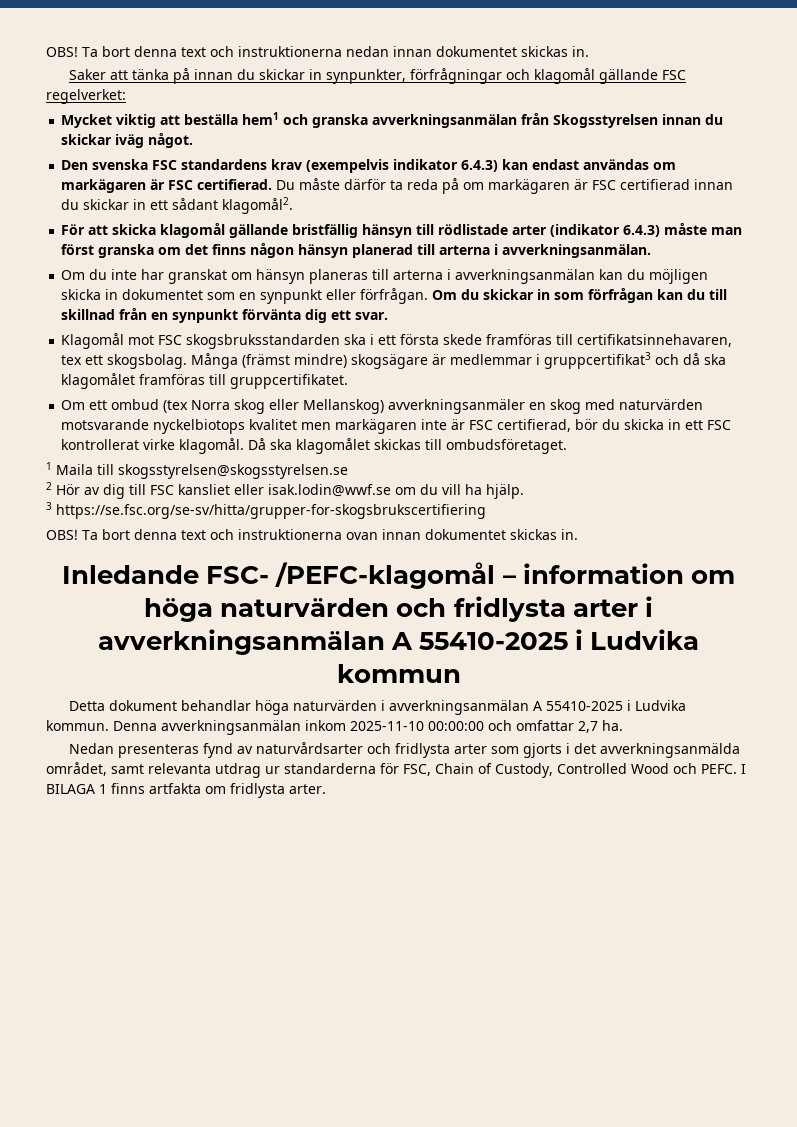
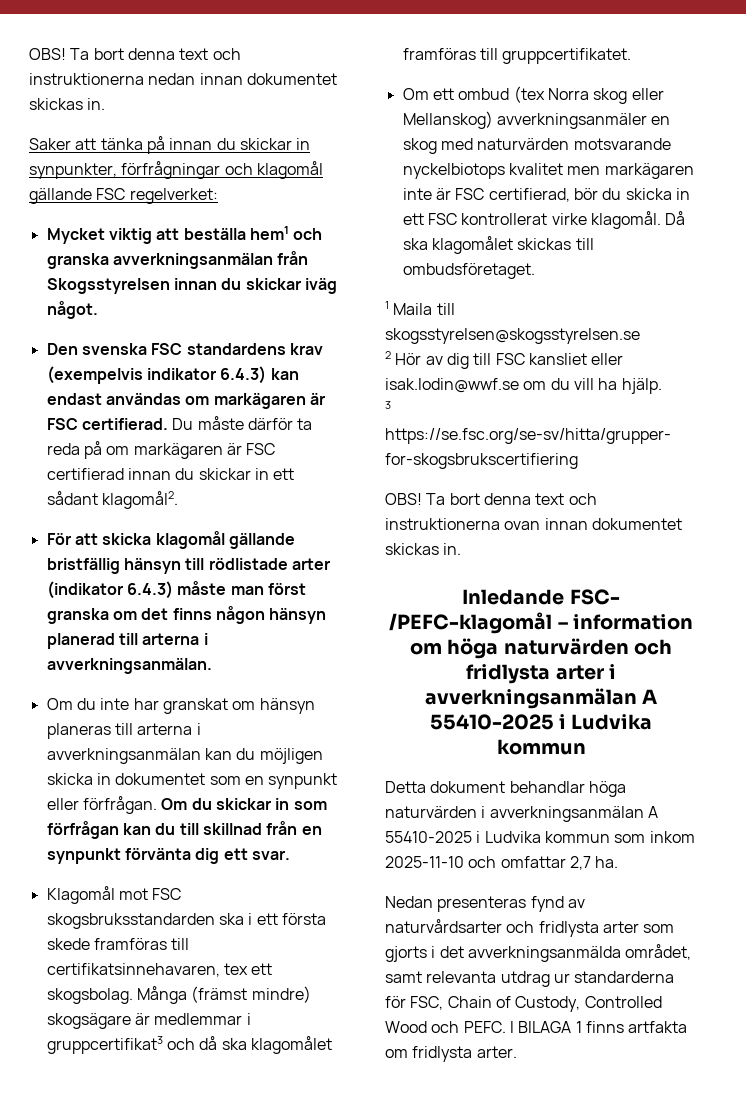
- Detta dokument behandlar höga naturvärden i avverkningsanmälan A 55410-2025 i Ludvika kommun. Denna avverkningsanmälan inkom 2025-11-10 00:00:00 och omfattar 2,7 ha.
+ Detta dokument behandlar höga naturvärden i avverkningsanmälan A 55410-2025 i Ludvika kommun som inkom 2025-11-10 och omfattar 2,7 ha.

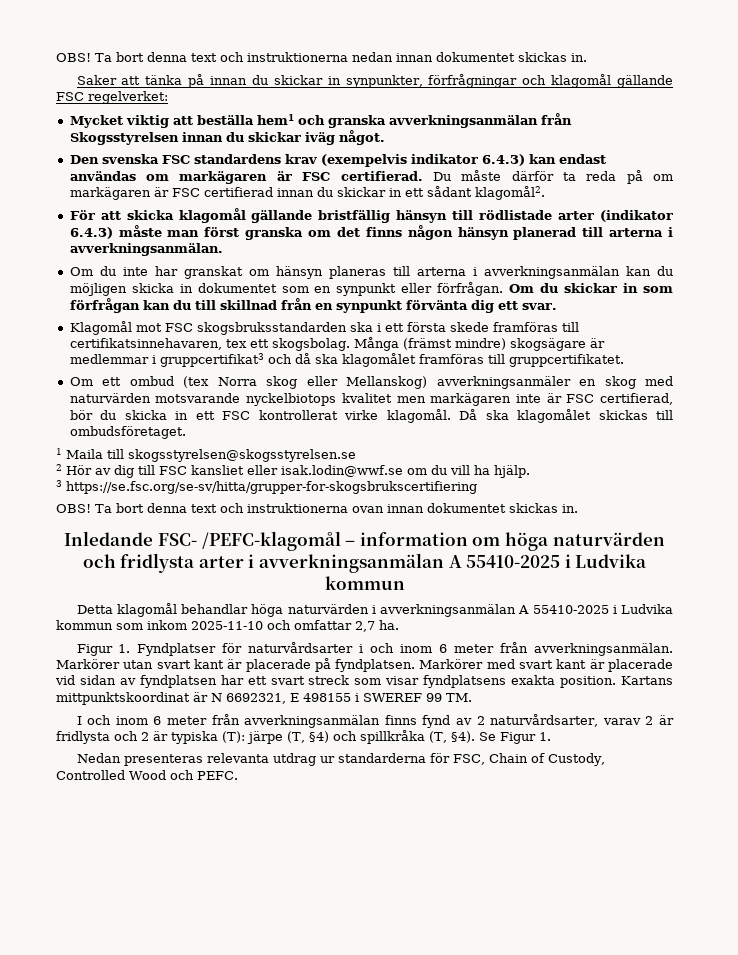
- Detta dokument behandlar höga naturvärden i avverkningsanmälan A 55410-2025 i Ludvika kommun som inkom 2025-11-10 och omfattar 2,7 ha.
+ Detta klagomål behandlar höga naturvärden i avverkningsanmälan A 55410-2025 i Ludvika kommun som inkom 2025-11-10 och omfattar 2,7 ha.
- Nedan presenteras fynd av naturvårdsarter och fridlysta arter som gjorts i det avverkningsanmälda området, samt relevanta utdrag ur standarderna för FSC, Chain of Custody, Controlled Wood och PEFC. I BILAGA 1 finns artfakta om fridlysta arter.
+ Figur 1. Fyndplatser för naturvårdsarter i och inom 6 meter från avverkningsanmälan. Markörer utan svart kant är placerade på fyndplatsen. Markörer med svart kant är placerade vid sidan av fyndplatsen har ett svart streck som visar fyndplatsens exakta position. Kartans mittpunktskoordinat är N 6692321, E 498155 i SWEREF 99 TM.
+ I och inom 6 meter från avverkningsanmälan finns fynd av 2 naturvårdsarter, varav 2 är fridlysta och 2 är typiska (T): järpe (T, §4) och spillkråka (T, §4). Se Figur 1.
+ Nedan presenteras relevanta utdrag ur standarderna för FSC, Chain of Custody, Controlled Wood och PEFC.

